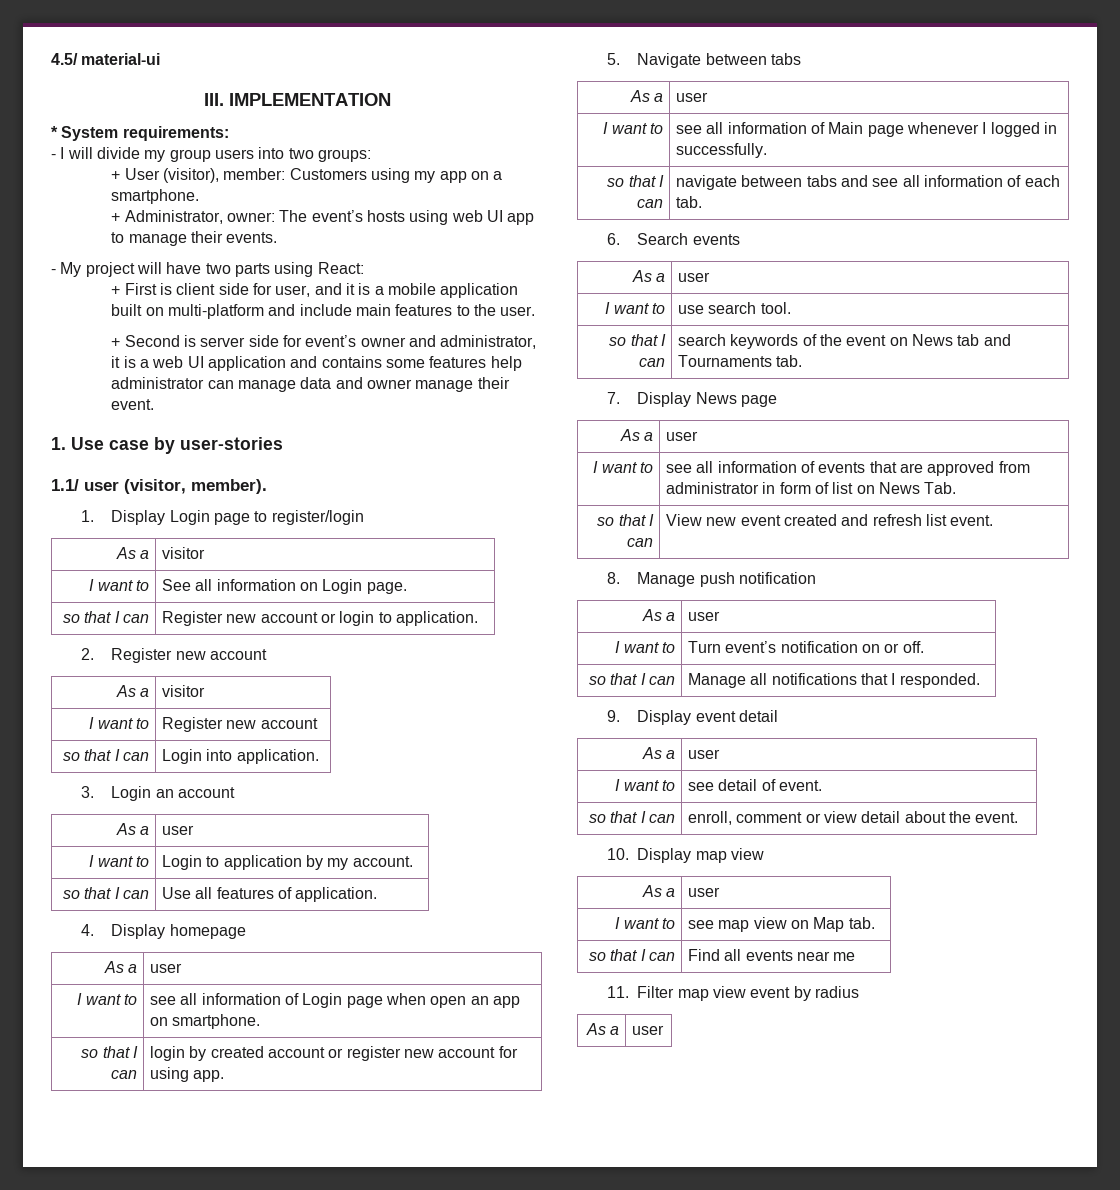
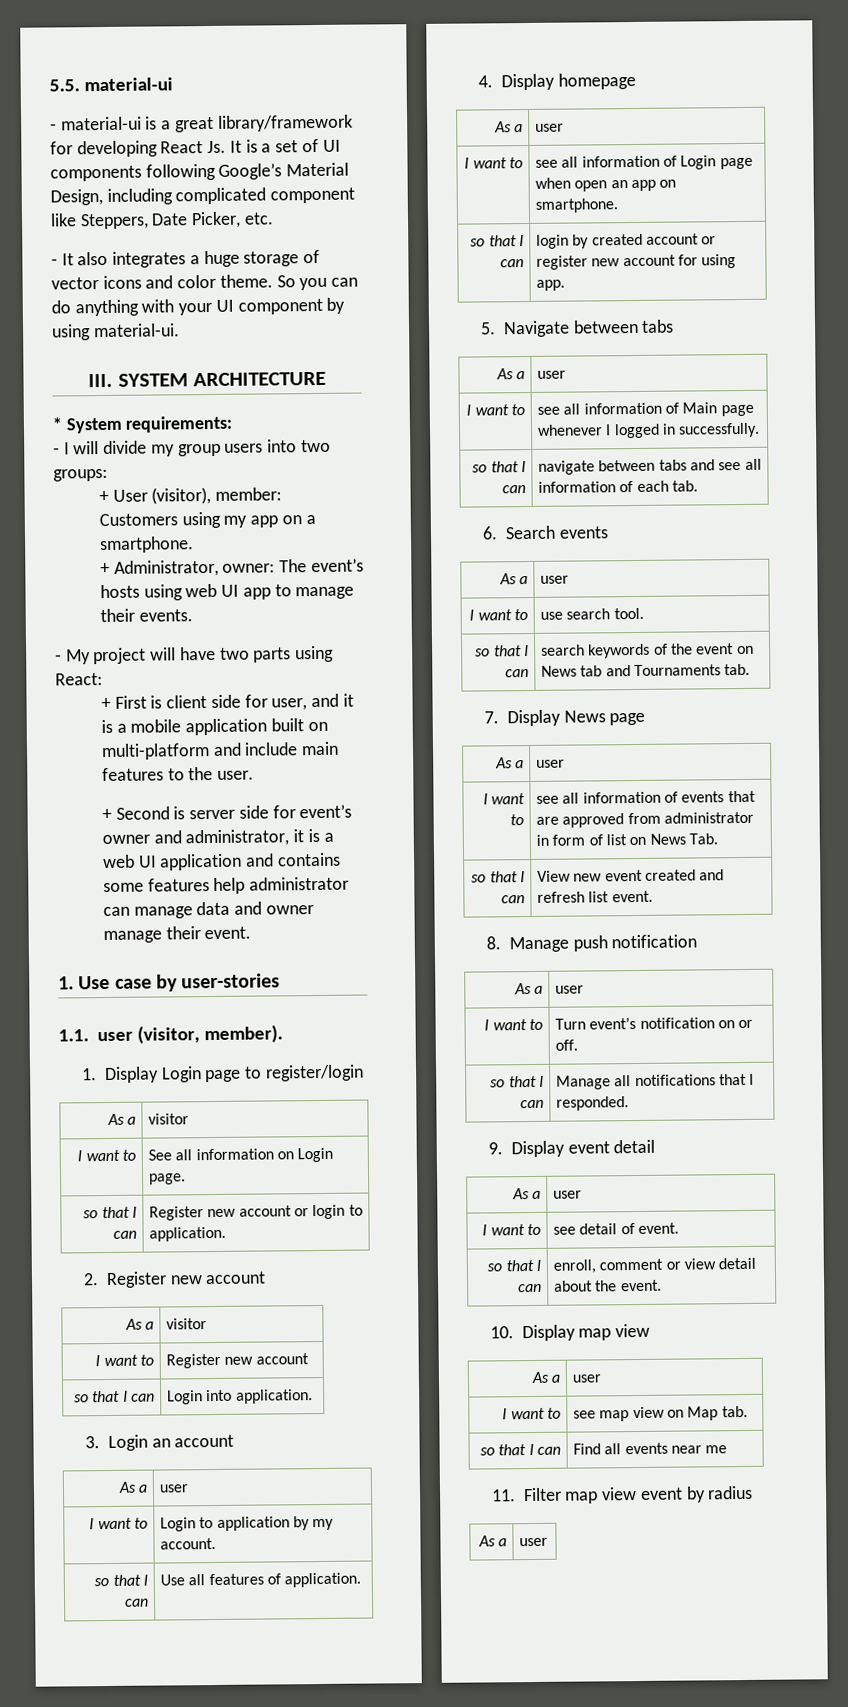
- 4.5/ material-ui
+ 5.5. material-ui
+ - material-ui is a great library/framework for developing React Js. It is a set of UI components following Google’s Material Design, including complicated component like Steppers, Date Picker, etc.
+ - It also integrates a huge storage of vector icons and color theme. So you can do anything with your UI component by using material-ui.
- III. IMPLEMENTATION
+ III. SYSTEM ARCHITECTURE
- 1.1/ user (visitor, member).
+ 1.1. user (visitor, member).

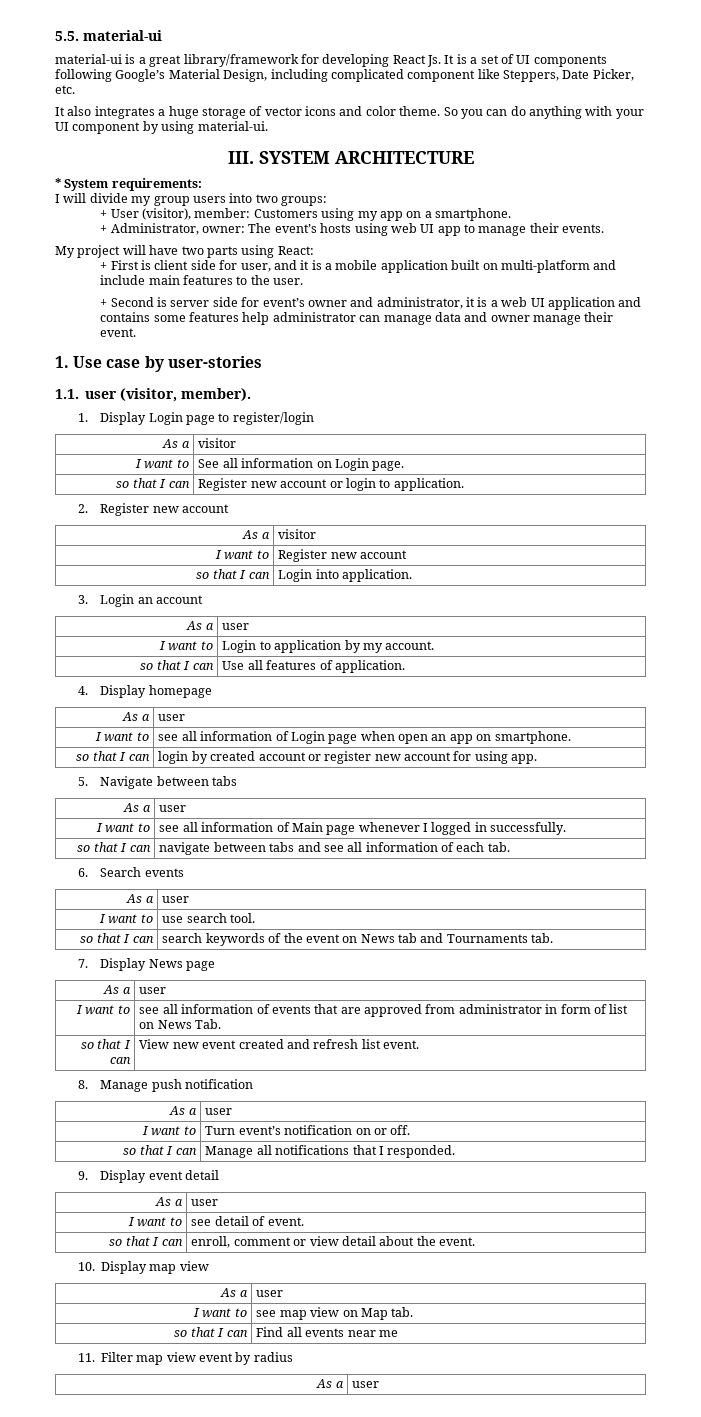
- - material-ui is a great library/framework for developing React Js. It is a set of UI components following Google’s Material Design, including complicated component like Steppers, Date Picker, etc.
+ material-ui is a great library/framework for developing React Js. It is a set of UI components following Google’s Material Design, including complicated component like Steppers, Date Picker, etc.
- - It also integrates a huge storage of vector icons and color theme.
+ It also integrates a huge storage of vector icons and color theme.
- - I will divide my group users into two groups:
+ I will divide my group users into two groups:
- - My project will have two parts using React:
+ My project will have two parts using React:

